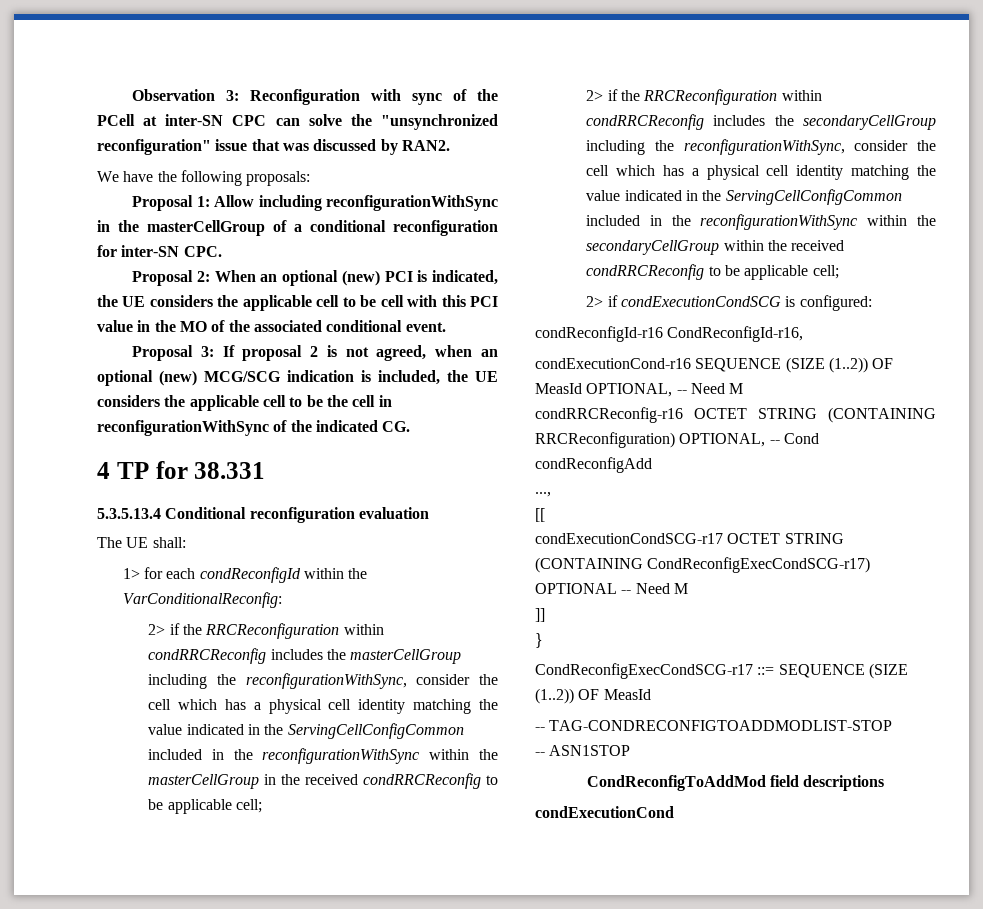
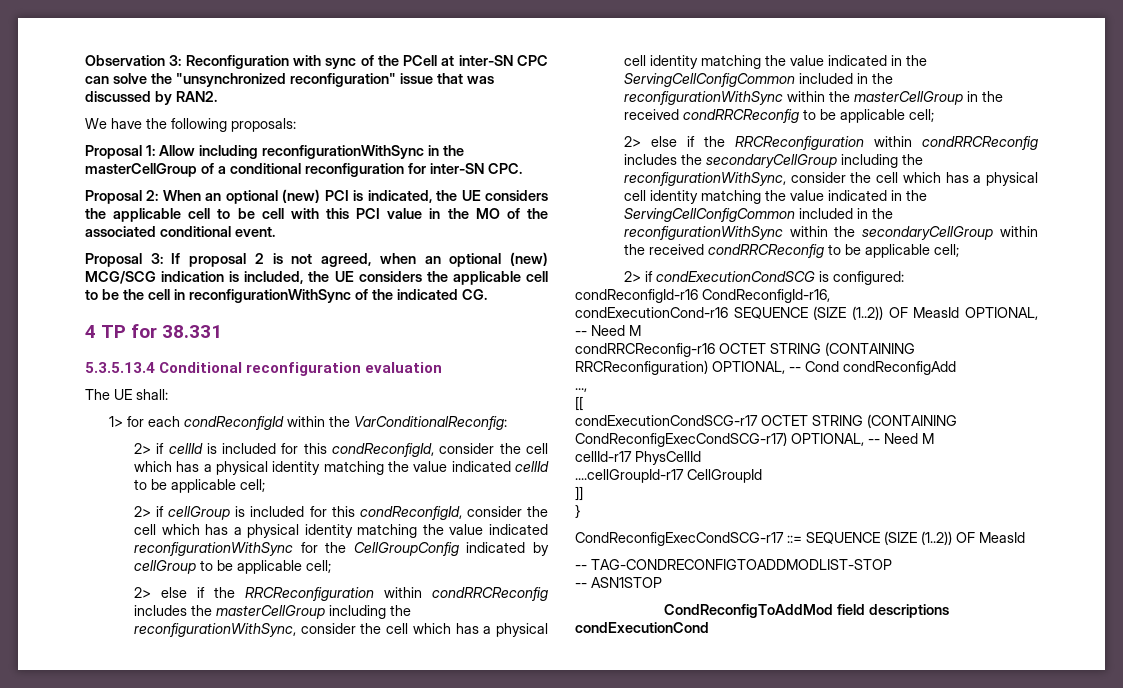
- 2> if the RRCReconfiguration within condRRCReconfig includes the masterCellGroup including the reconfigurationWithSync, consider the cell which has a physical cell identity matching the value indicated in the ServingCellConfigCommon included in the reconfigurationWithSync within the masterCellGroup in the received condRRCReconfig to be applicable cell;
+ 2> if cellId is included for this condReconfigId, consider the cell which has a physical identity matching the value indicated cellId to be applicable cell;
+ 2> if cellGroup is included for this condReconfigId, consider the cell which has a physical identity matching the value indicated reconfigurationWithSync for the CellGroupConfig indicated by cellGroup to be applicable cell;
+ 2> else if the RRCReconfiguration within condRRCReconfig includes the masterCellGroup including the reconfigurationWithSync, consider the cell which has a physical cell identity matching the value indicated in the ServingCellConfigCommon included in the reconfigurationWithSync within the masterCellGroup in the received condRRCReconfig to be applicable cell;
- 2> if the RRCReconfiguration within condRRCReconfig includes the secondaryCellGroup including the reconfigurationWithSync, consider the cell which has a physical cell identity matching the value indicated in the ServingCellConfigCommon included in the reconfigurationWithSync within the secondaryCellGroup within the received condRRCReconfig to be applicable cell;
+ 2> else if the RRCReconfiguration within condRRCReconfig includes the secondaryCellGroup including the reconfigurationWithSync, consider the cell which has a physical cell identity matching the value indicated in the ServingCellConfigCommon included in the reconfigurationWithSync within the secondaryCellGroup within the received condRRCReconfig to be applicable cell;
- condExecutionCondSCG-r17 OCTET STRING (CONTAINING CondReconfigExecCondSCG-r17) OPTIONAL -- Need M
+ condExecutionCondSCG-r17 OCTET STRING (CONTAINING CondReconfigExecCondSCG-r17) OPTIONAL, -- Need M
+ cellId-r17 PhysCellId
+ ....cellGroupId-r17 CellGroupId

